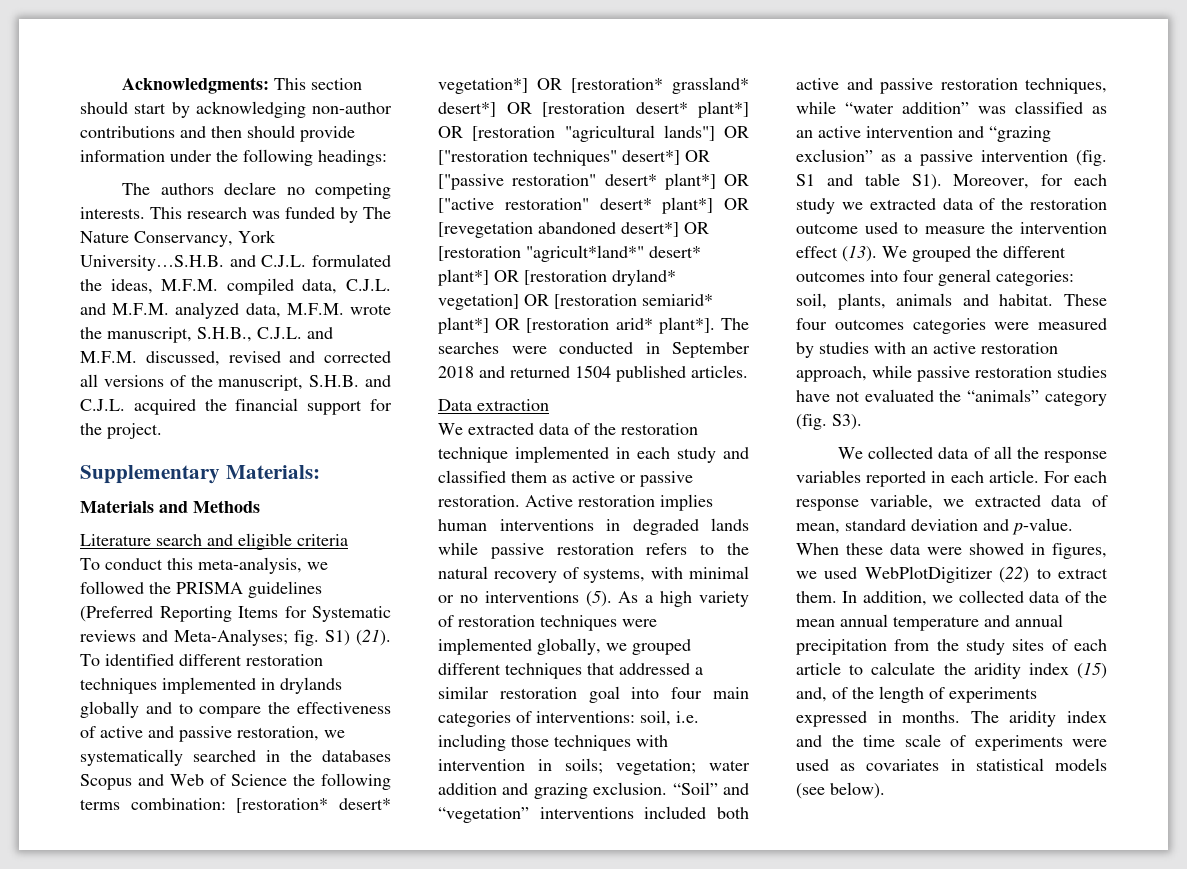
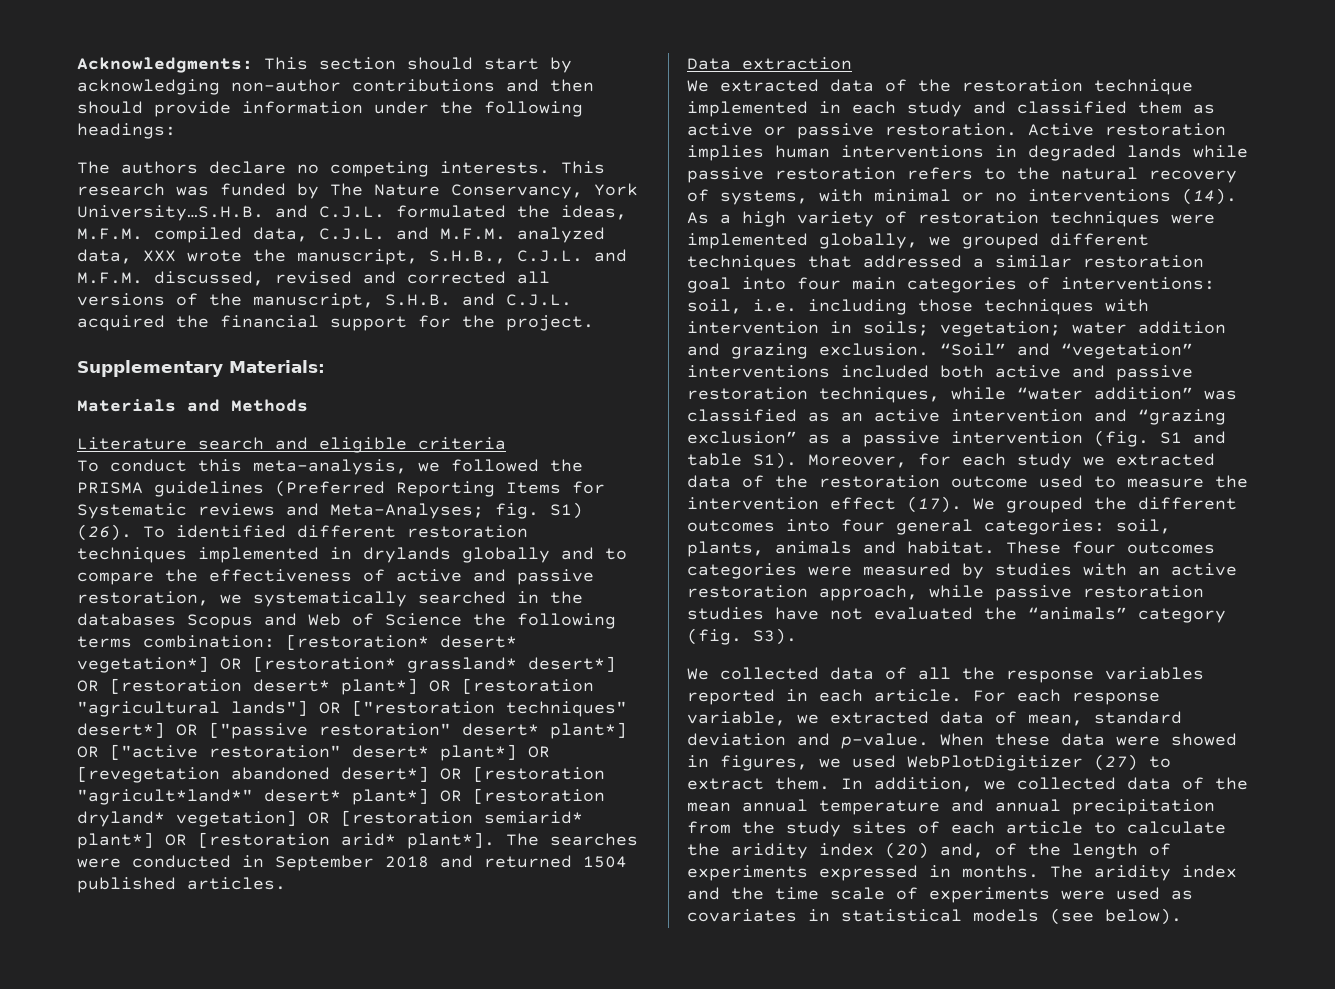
- This research was funded by The Nature Conservancy, York University…S.H.B. and C.J.L. formulated the ideas, M.F.M. compiled data, C.J.L. and M.F.M. analyzed data, M.F.M. wrote the manuscript, S.H.B., C.J.L. and M.F.M. discussed, revised and corrected all versions of the manuscript, S.H.B. and C.J.L. acquired the financial support for the project.
+ This research was funded by The Nature Conservancy, York University…S.H.B. and C.J.L. formulated the ideas, M.F.M. compiled data, C.J.L. and M.F.M. analyzed data, XXX wrote the manuscript, S.H.B., C.J.L. and M.F.M. discussed, revised and corrected all versions of the manuscript, S.H.B. and C.J.L. acquired the financial support for the project.
- To conduct this meta-analysis, we followed the PRISMA guidelines (Preferred Reporting Items for Systematic reviews and Meta-Analyses; fig. S1) (21).
+ To conduct this meta-analysis, we followed the PRISMA guidelines (Preferred Reporting Items for Systematic reviews and Meta-Analyses; fig. S1) (26).
- Active restoration implies human interventions in degraded lands while passive restoration refers to the natural recovery of systems, with minimal or no interventions (5).
+ Active restoration implies human interventions in degraded lands while passive restoration refers to the natural recovery of systems, with minimal or no interventions (14).
- “Soil” and “vegetation” interventions included both active and passive restoration techniques, while “water addition” was classified as an active intervention and “grazing exclusion” as a passive intervention (fig. S1 and table S1). Moreover, for each study we extracted data of the restoration outcome used to measure the intervention effect (13).
+ “Soil” and “vegetation” interventions included both active and passive restoration techniques, while “water addition” was classified as an active intervention and “grazing exclusion” as a passive intervention (fig. S1 and table S1). Moreover, for each study we extracted data of the restoration outcome used to measure the intervention effect (17).
- When these data were showed in figures, we used WebPlotDigitizer (22) to extract them.
+ When these data were showed in figures, we used WebPlotDigitizer (27) to extract them.
- In addition, we collected data of the mean annual temperature and annual precipitation from the study sites of each article to calculate the aridity index (15) and, of the length of experiments expressed in months.
+ In addition, we collected data of the mean annual temperature and annual precipitation from the study sites of each article to calculate the aridity index (20) and, of the length of experiments expressed in months.

